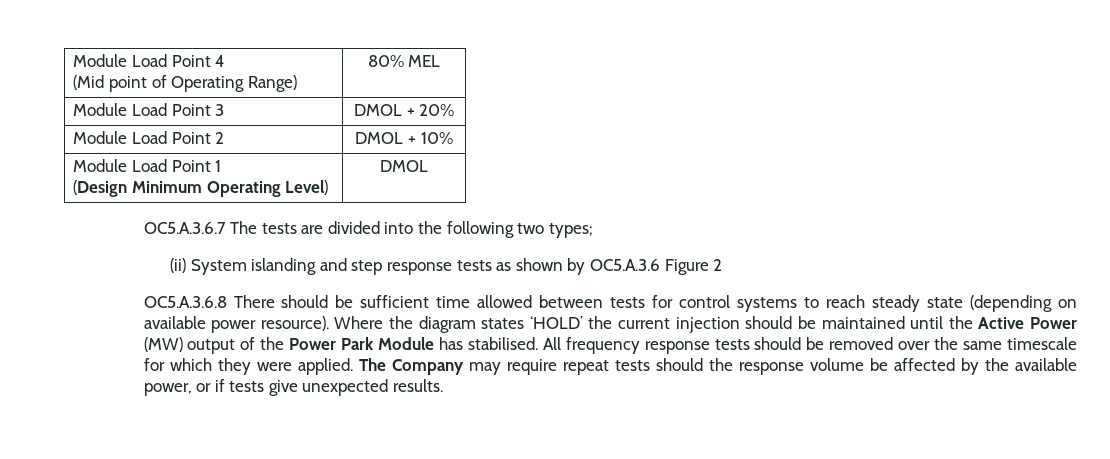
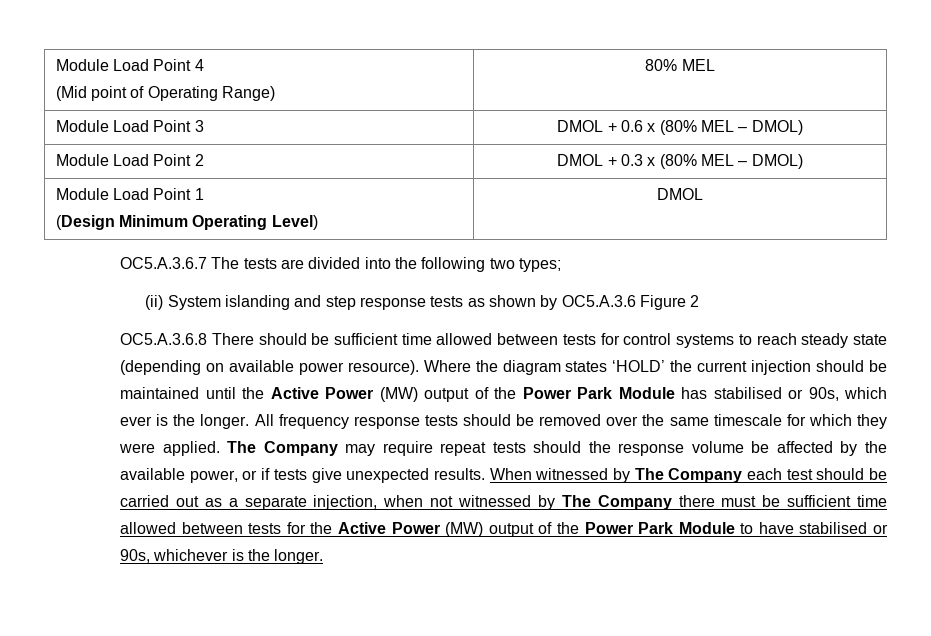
- Module Load Point 3 | DMOL + 20%
+ Module Load Point 3 | DMOL + 0.6 x (80% MEL – DMOL)
- Module Load Point 2 | DMOL + 10%
+ Module Load Point 2 | DMOL + 0.3 x (80% MEL – DMOL)
- Where the diagram states ‘HOLD’ the current injection should be maintained until the Active Power (MW) output of the Power Park Module has stabilised.
+ Where the diagram states ‘HOLD’ the current injection should be maintained until the Active Power (MW) output of the Power Park Module has stabilised or 90s, which ever is the longer.
+ When witnessed by The Company each test should be carried out as a separate injection, when not witnessed by The Company there must be sufficient time allowed between tests for the Active Power (MW) output of the Power Park Module to have stabilised or 90s, whichever is the longer.

